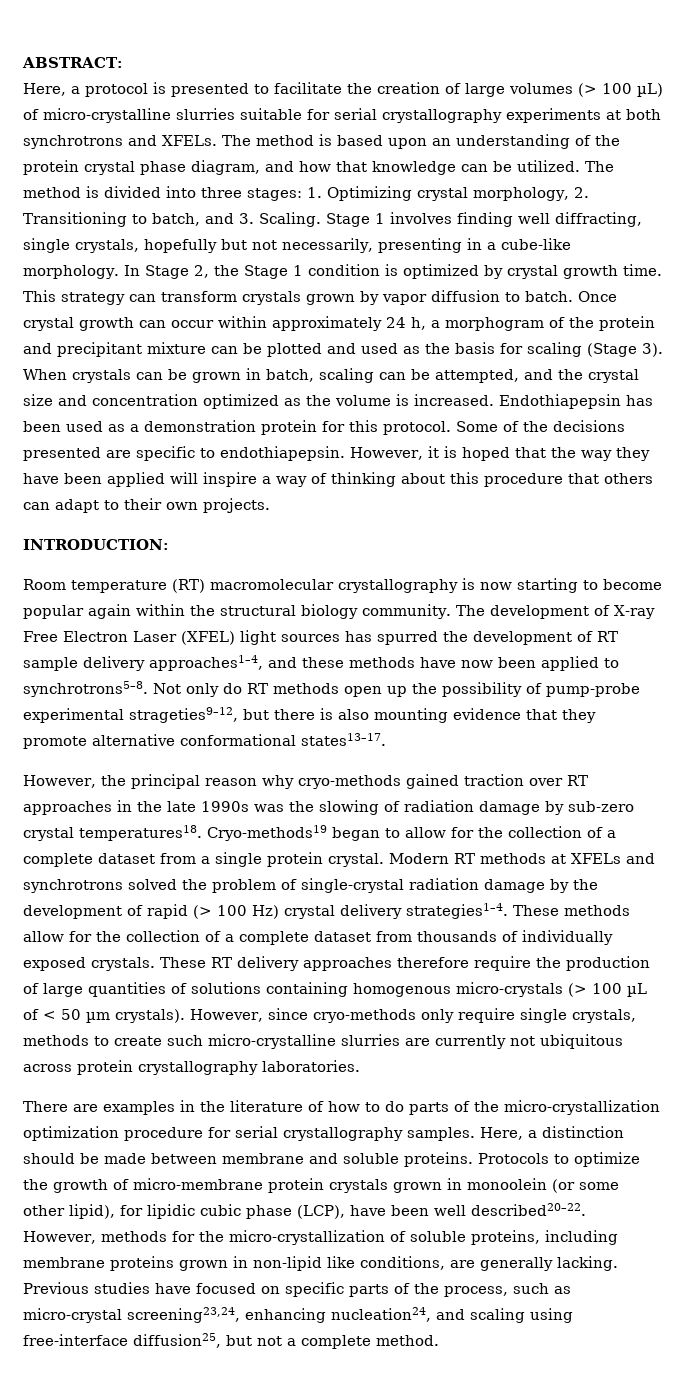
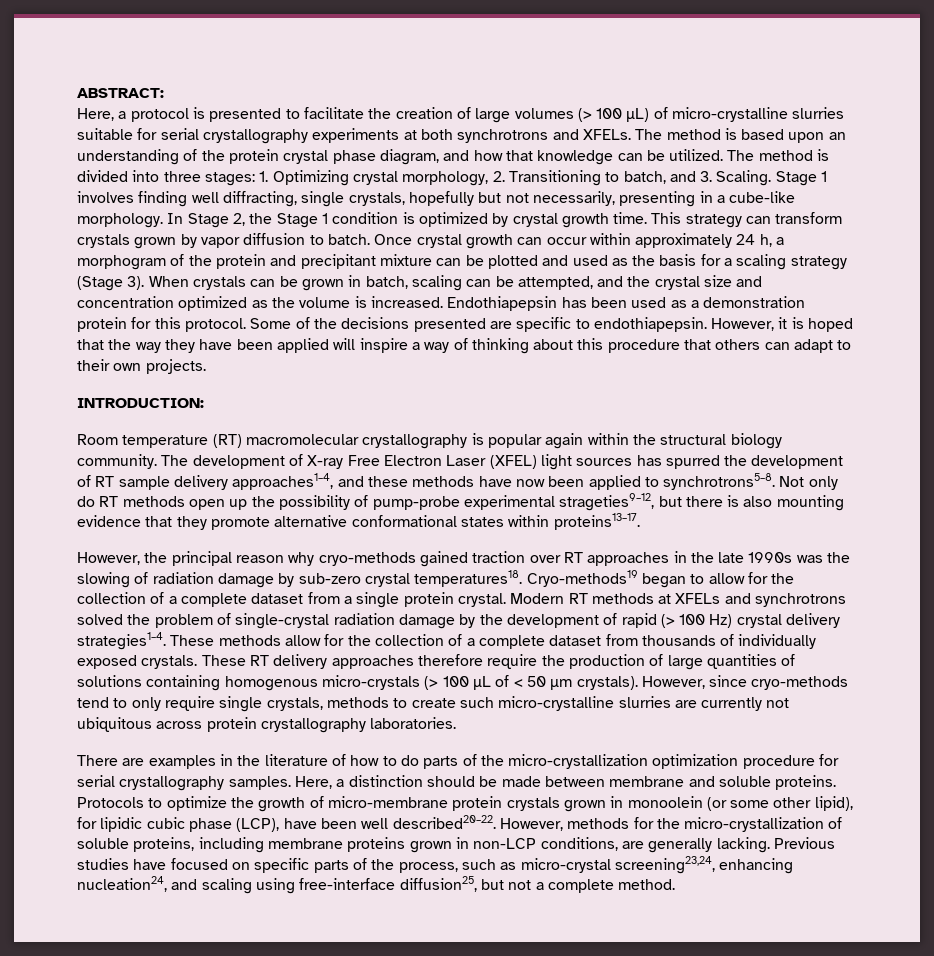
- Once crystal growth can occur within approximately 24 h, a morphogram of the protein and precipitant mixture can be plotted and used as the basis for scaling (Stage 3).
+ Once crystal growth can occur within approximately 24 h, a morphogram of the protein and precipitant mixture can be plotted and used as the basis for a scaling strategy (Stage 3).
- Room temperature (RT) macromolecular crystallography is now starting to become popular again within the structural biology community.
+ Room temperature (RT) macromolecular crystallography is popular again within the structural biology community.
- Not only do RT methods open up the possibility of pump-probe experimental strageties9–12, but there is also mounting evidence that they promote alternative conformational states13–17.
+ Not only do RT methods open up the possibility of pump-probe experimental strageties9–12, but there is also mounting evidence that they promote alternative conformational states within proteins13–17.
- However, since cryo-methods only require single crystals, methods to create such micro-crystalline slurries are currently not ubiquitous across protein crystallography laboratories.
+ However, since cryo-methods tend to only require single crystals, methods to create such micro-crystalline slurries are currently not ubiquitous across protein crystallography laboratories.
- However, methods for the micro-crystallization of soluble proteins, including membrane proteins grown in non-lipid like conditions, are generally lacking.
+ However, methods for the micro-crystallization of soluble proteins, including membrane proteins grown in non-LCP conditions, are generally lacking.

